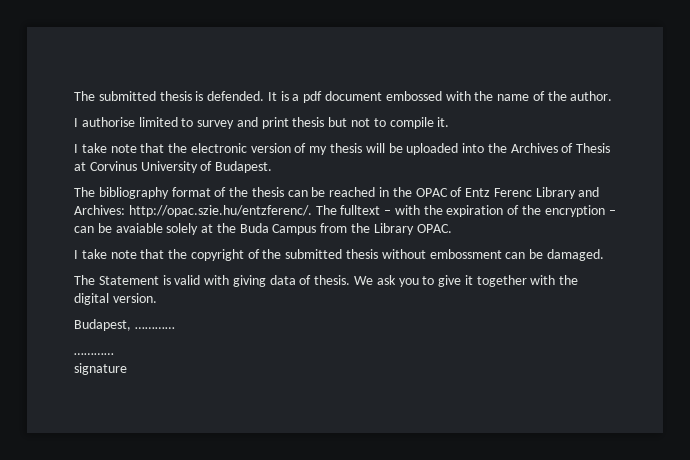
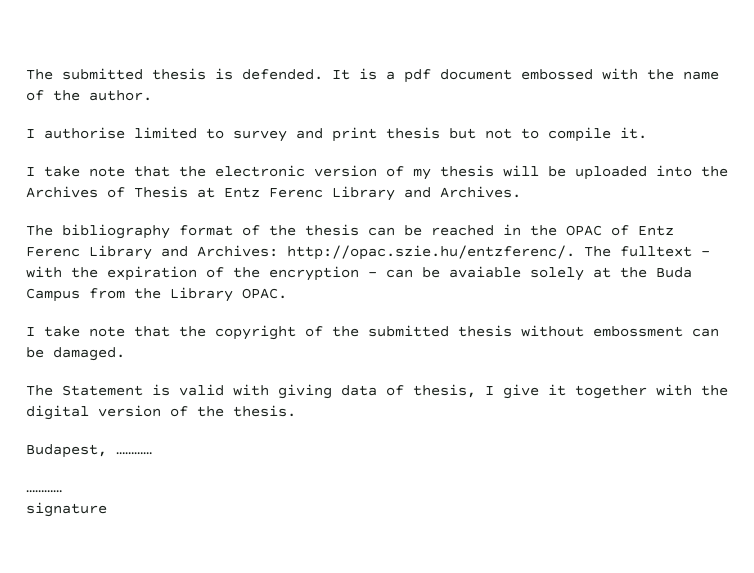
- I take note that the electronic version of my thesis will be uploaded into the Archives of Thesis at Corvinus University of Budapest.
+ I take note that the electronic version of my thesis will be uploaded into the Archives of Thesis at Entz Ferenc Library and Archives.
- The Statement is valid with giving data of thesis. We ask you to give it together with the digital version.
+ The Statement is valid with giving data of thesis, I give it together with the digital version of the thesis.

